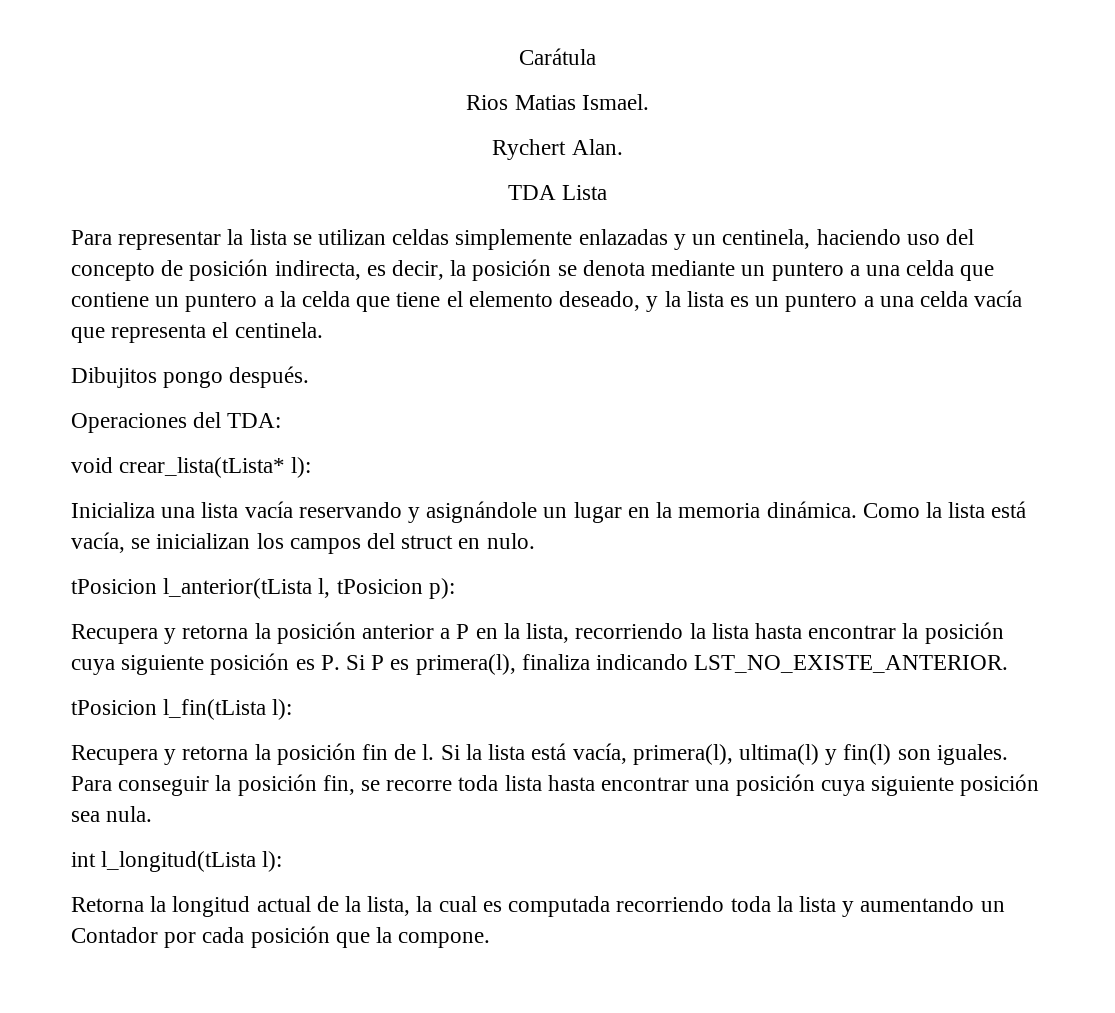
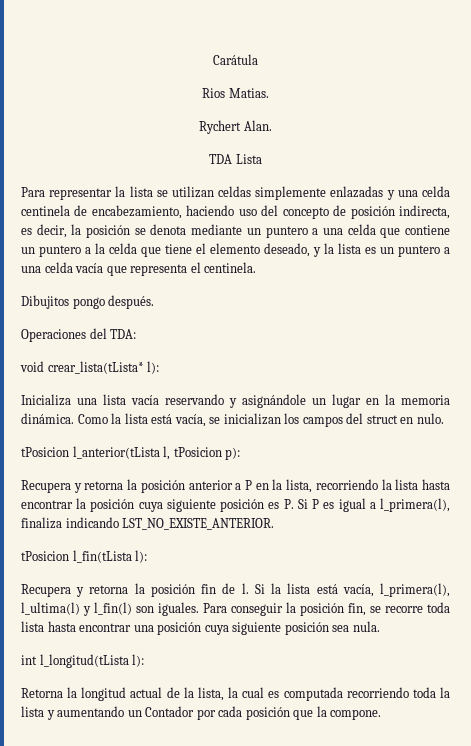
- Rios Matias Ismael.
+ Rios Matias.
- Para representar la lista se utilizan celdas simplemente enlazadas y un centinela, haciendo uso del concepto de posición indirecta, es decir, la posición se denota mediante un puntero a una celda que contiene un puntero a la celda que tiene el elemento deseado, y la lista es un puntero a una celda vacía que representa el centinela.
+ Para representar la lista se utilizan celdas simplemente enlazadas y una celda centinela de encabezamiento, haciendo uso del concepto de posición indirecta, es decir, la posición se denota mediante un puntero a una celda que contiene un puntero a la celda que tiene el elemento deseado, y la lista es un puntero a una celda vacía que representa el centinela.
- Recupera y retorna la posición anterior a P en la lista, recorriendo la lista hasta encontrar la posición cuya siguiente posición es P. Si P es primera(l), finaliza indicando LST_NO_EXISTE_ANTERIOR.
+ Recupera y retorna la posición anterior a P en la lista, recorriendo la lista hasta encontrar la posición cuya siguiente posición es P. Si P es igual a l_primera(l), finaliza indicando LST_NO_EXISTE_ANTERIOR.
- Si la lista está vacía, primera(l), ultima(l) y fin(l) son iguales.
+ Si la lista está vacía, l_primera(l), l_ultima(l) y l_fin(l) son iguales.

